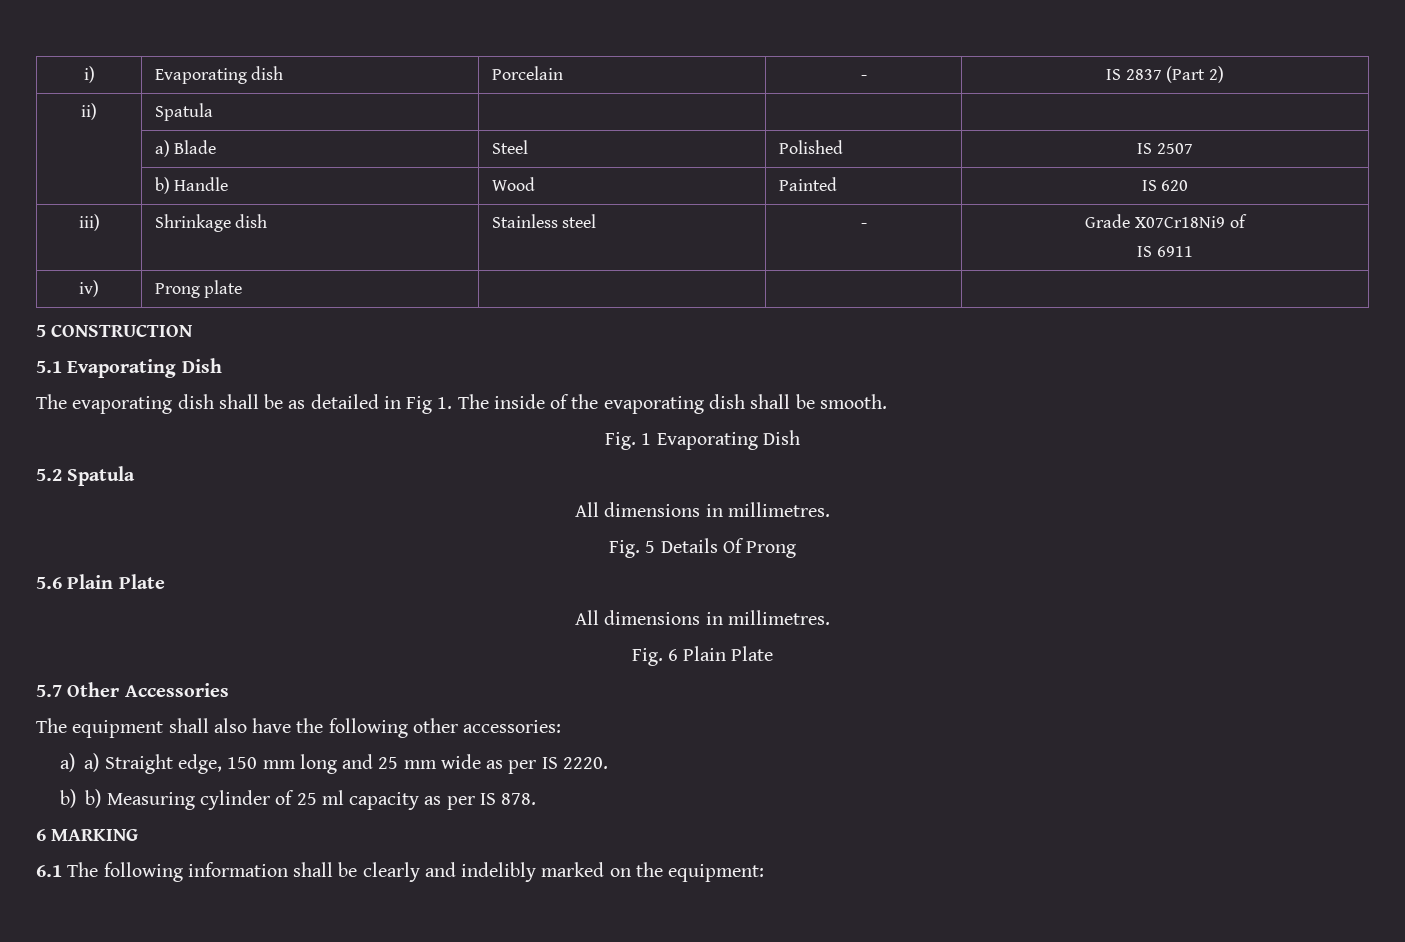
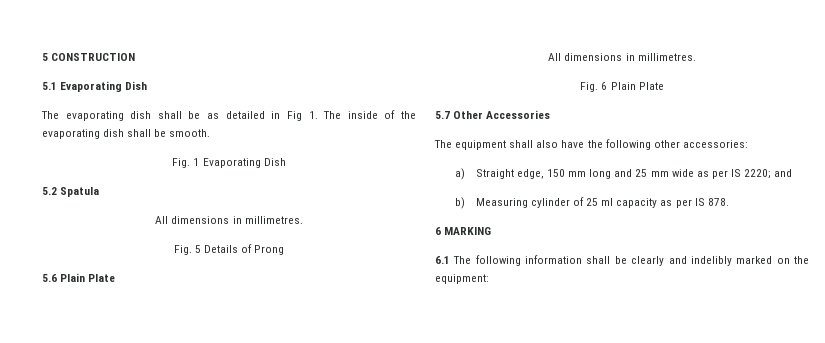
- i) | Evaporating dish | Porcelain | - | IS 2837 (Part 2)
- ii) | Spatula | | |
- | a) Blade | Steel | Polished | IS 2507
- | b) Handle | Wood | Painted | IS 620
- iii) | Shrinkage dish | Stainless steel | - | Grade X07Cr18Ni9 of
- IS 6911
- iv) | Prong plate | | |
- Fig. 5 Details Of Prong
+ Fig. 5 Details of Prong
- a) a) Straight edge, 150 mm long and 25 mm wide as per IS 2220.
- b) b) Measuring cylinder of 25 ml capacity as per IS 878.
+ a) Straight edge, 150 mm long and 25 mm wide as per IS 2220; and
+ b) Measuring cylinder of 25 ml capacity as per IS 878.

